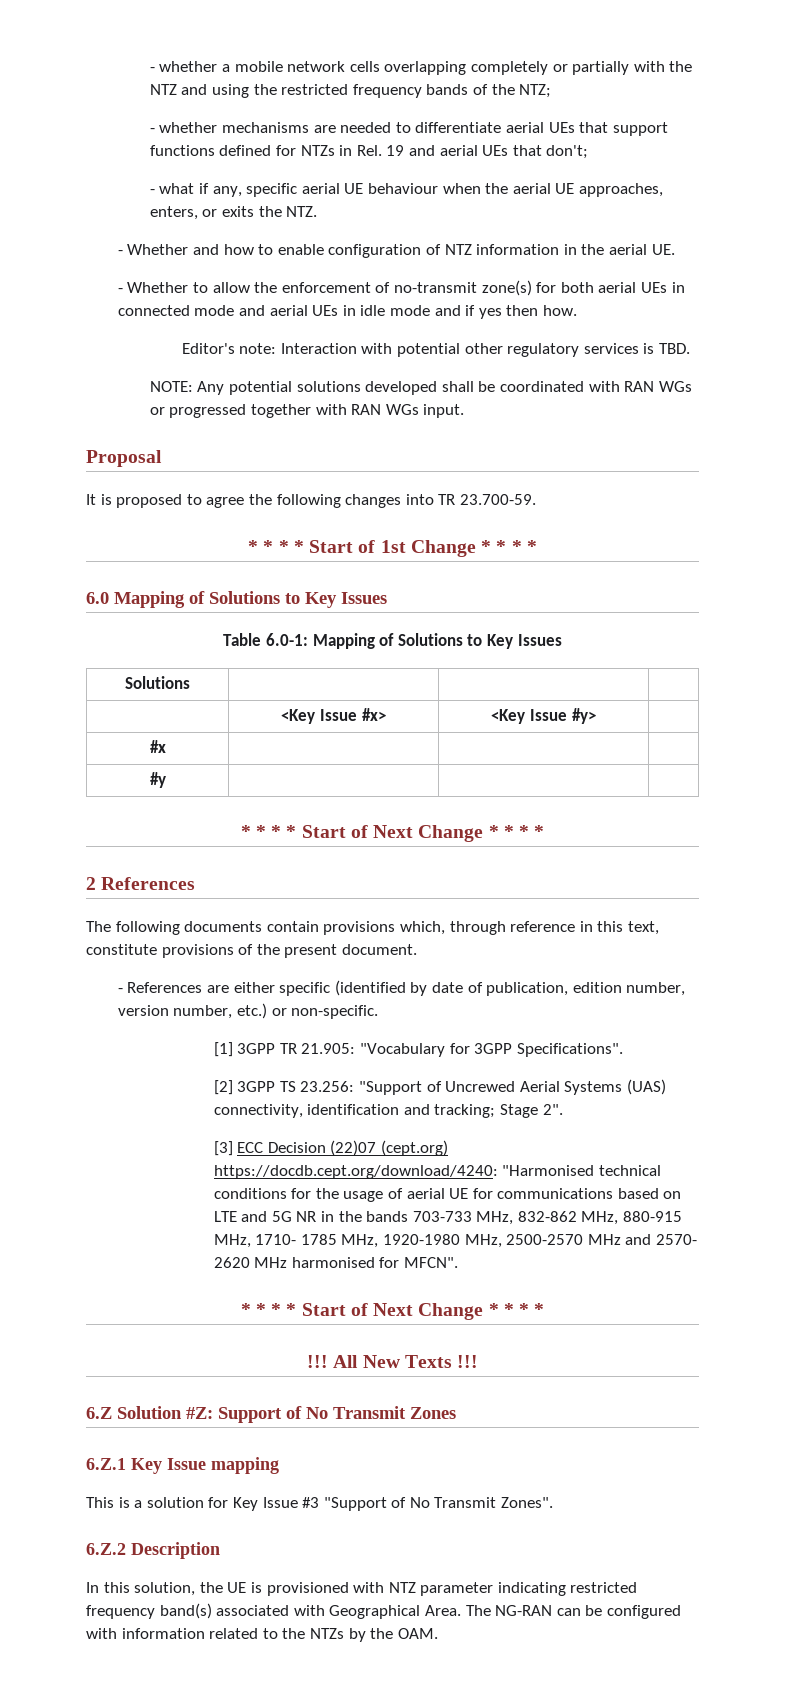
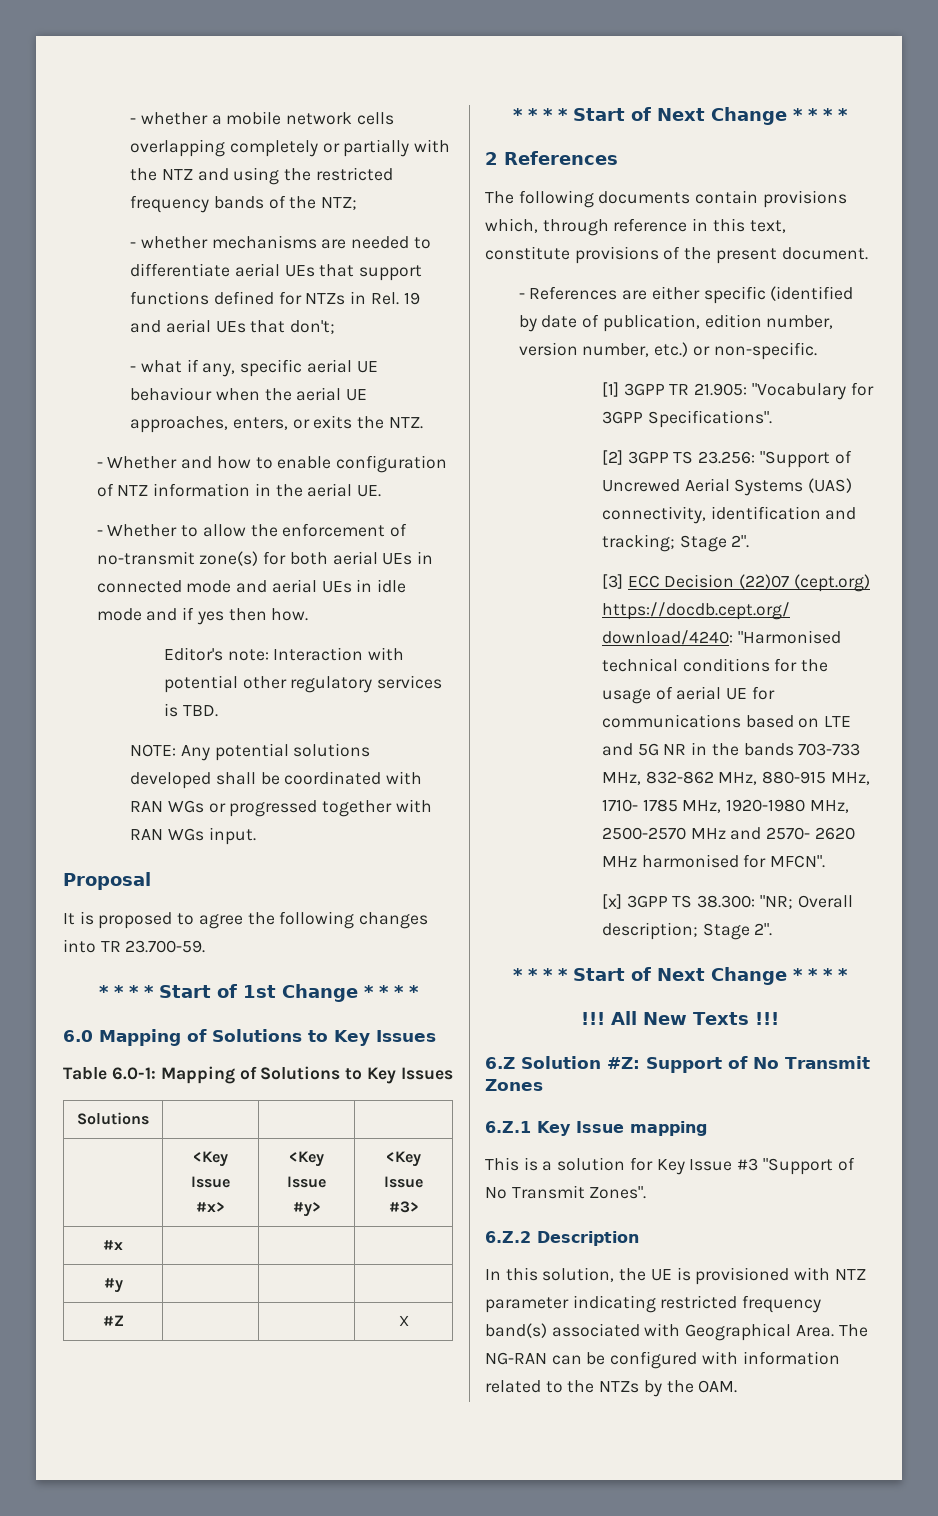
- | <Key Issue #x> | <Key Issue #y> |
+ | <Key Issue #x> | <Key Issue #y> | <Key Issue #3>
+ #Z | | | X
+ [x] 3GPP TS 38.300: "NR; Overall description; Stage 2".

